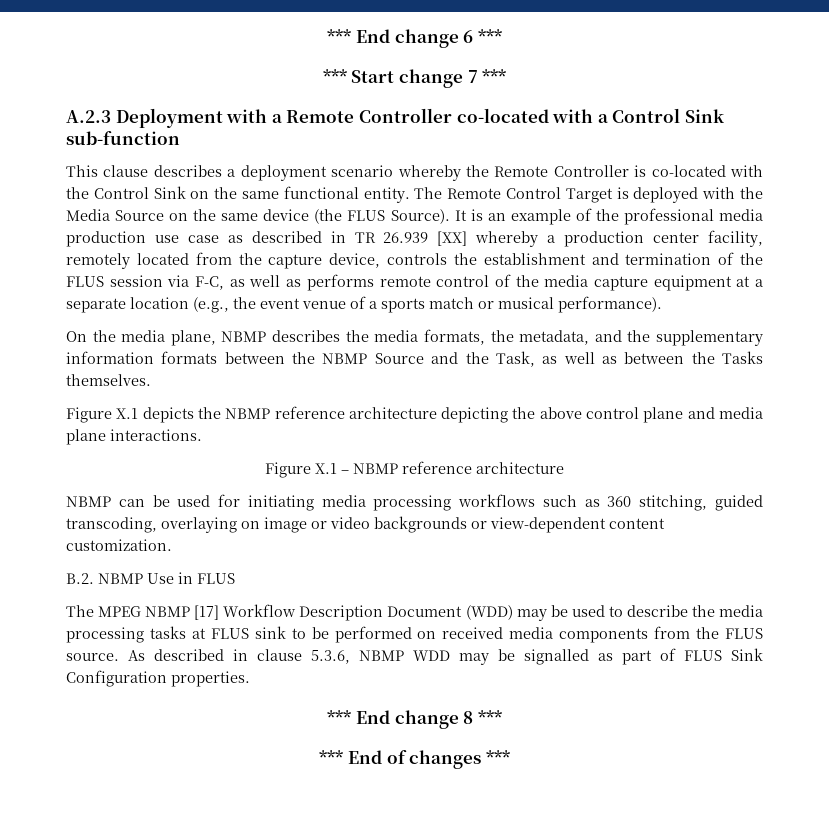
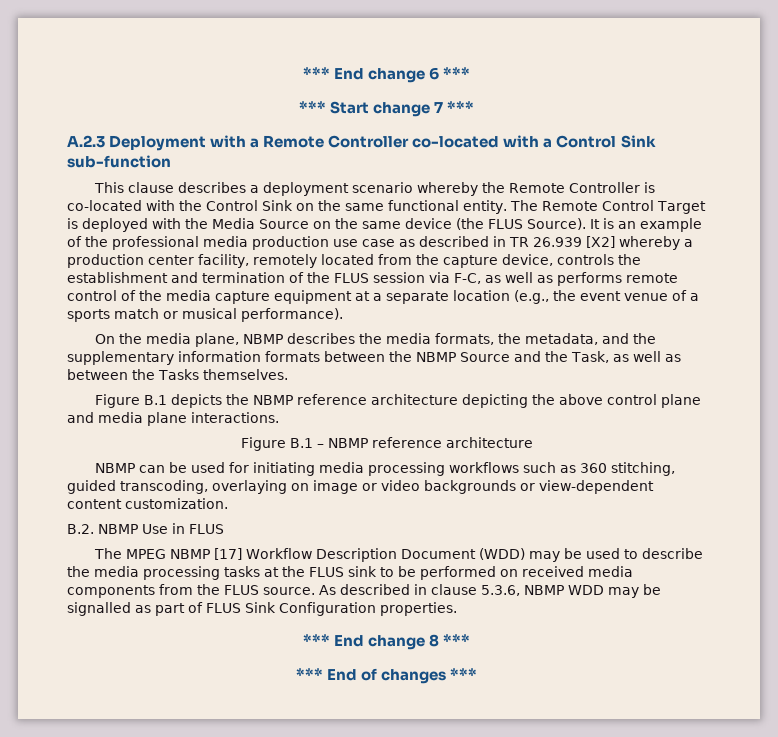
- It is an example of the professional media production use case as described in TR 26.939 [XX] whereby a production center facility, remotely located from the capture device, controls the establishment and termination of the FLUS session via F-C, as well as performs remote control of the media capture equipment at a separate location (e.g., the event venue of a sports match or musical performance).
+ It is an example of the professional media production use case as described in TR 26.939 [X2] whereby a production center facility, remotely located from the capture device, controls the establishment and termination of the FLUS session via F-C, as well as performs remote control of the media capture equipment at a separate location (e.g., the event venue of a sports match or musical performance).
- Figure X.1 depicts the NBMP reference architecture depicting the above control plane and media plane interactions.
+ Figure B.1 depicts the NBMP reference architecture depicting the above control plane and media plane interactions.
- Figure X.1 – NBMP reference architecture
+ Figure B.1 – NBMP reference architecture
- The MPEG NBMP [17] Workflow Description Document (WDD) may be used to describe the media processing tasks at FLUS sink to be performed on received media components from the FLUS source.
+ The MPEG NBMP [17] Workflow Description Document (WDD) may be used to describe the media processing tasks at the FLUS sink to be performed on received media components from the FLUS source.

